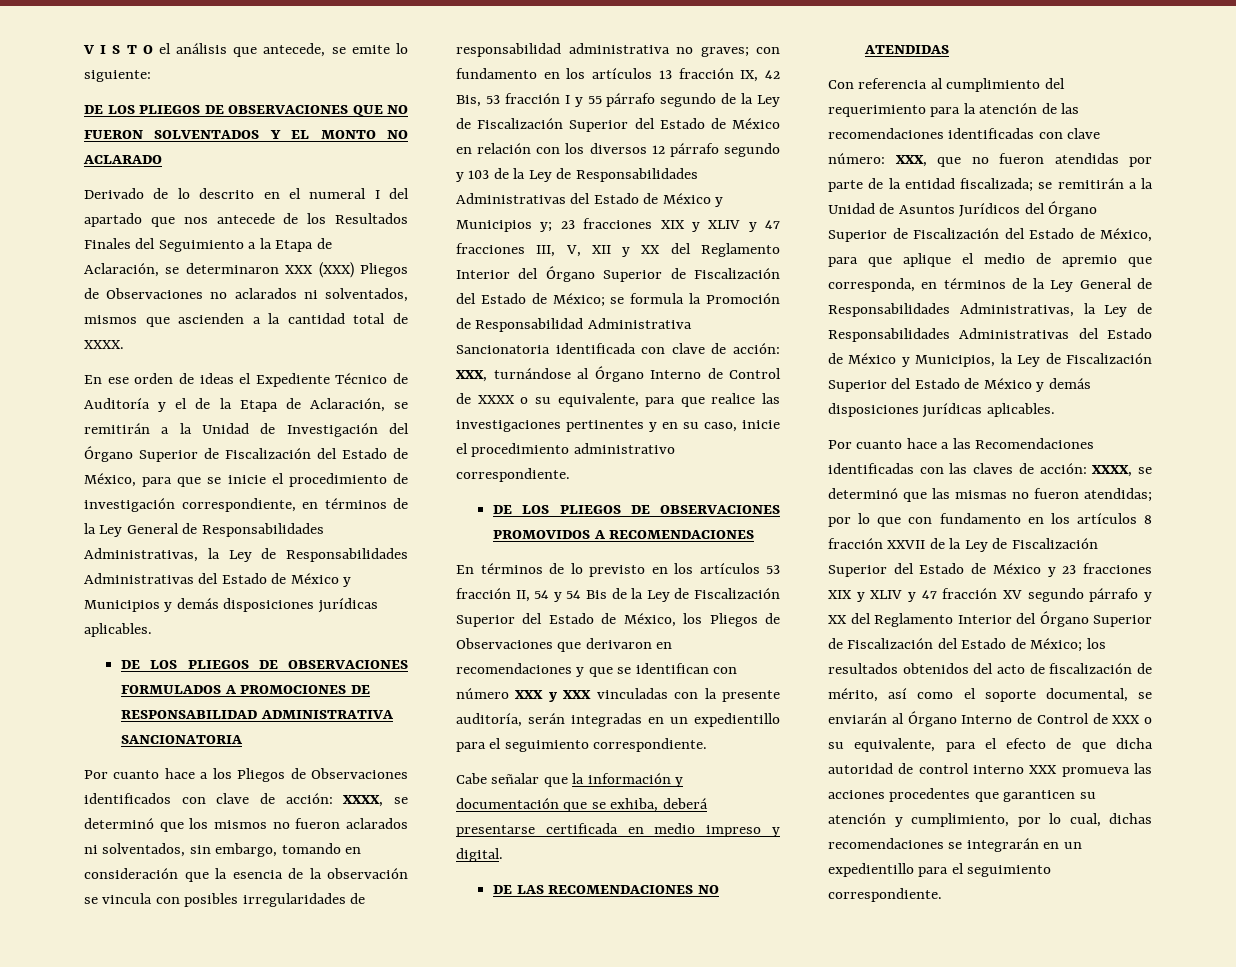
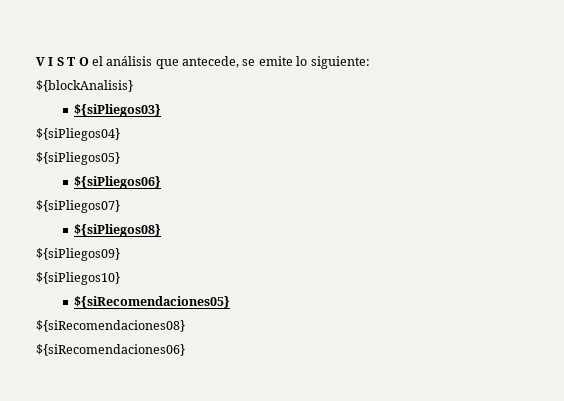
- DE LOS PLIEGOS DE OBSERVACIONES QUE NO FUERON SOLVENTADOS Y EL MONTO NO ACLARADO
- Derivado de lo descrito en el numeral I del apartado que nos antecede de los Resultados Finales del Seguimiento a la Etapa de Aclaración, se determinaron XXX (XXX) Pliegos de Observaciones no aclarados ni solventados, mismos que ascienden a la cantidad total de XXXX.
- En ese orden de ideas el Expediente Técnico de Auditoría y el de la Etapa de Aclaración, se remitirán a la Unidad de Investigación del Órgano Superior de Fiscalización del Estado de México, para que se inicie el procedimiento de investigación correspondiente, en términos de la Ley General de Responsabilidades Administrativas, la Ley de Responsabilidades Administrativas del Estado de México y Municipios y demás disposiciones jurídicas aplicables.
- DE LOS PLIEGOS DE OBSERVACIONES FORMULADOS A PROMOCIONES DE RESPONSABILIDAD ADMINISTRATIVA SANCIONATORIA
- Por cuanto hace a los Pliegos de Observaciones identificados con clave de acción: XXXX, se determinó que los mismos no fueron aclarados ni solventados, sin embargo, tomando en consideración que la esencia de la observación se vincula con posibles irregularidades de responsabilidad administrativa no graves; con fundamento en los artículos 13 fracción IX, 42 Bis, 53 fracción I y 55 párrafo segundo de la Ley de Fiscalización Superior del Estado de México en relación con los diversos 12 párrafo segundo y 103 de la Ley de Responsabilidades Administrativas del Estado de México y Municipios y; 23 fracciones XIX y XLIV y 47 fracciones III, V, XII y XX del Reglamento Interior del Órgano Superior de Fiscalización del Estado de México; se formula la Promoción de Responsabilidad Administrativa Sancionatoria identificada con clave de acción: XXX, turnándose al Órgano Interno de Control de XXXX o su equivalente, para que realice las investigaciones pertinentes y en su caso, inicie el procedimiento administrativo correspondiente.
- DE LOS PLIEGOS DE OBSERVACIONES PROMOVIDOS A RECOMENDACIONES
- En términos de lo previsto en los artículos 53 fracción II, 54 y 54 Bis de la Ley de Fiscalización Superior del Estado de México, los Pliegos de Observaciones que derivaron en recomendaciones y que se identifican con número XXX y XXX vinculadas con la presente auditoría, serán integradas en un expedientillo para el seguimiento correspondiente.
- Cabe señalar que la información y documentación que se exhiba, deberá presentarse certificada en medio impreso y digital.
- DE LAS RECOMENDACIONES NO ATENDIDAS
- Con referencia al cumplimiento del requerimiento para la atención de las recomendaciones identificadas con clave número: XXX, que no fueron atendidas por parte de la entidad fiscalizada; se remitirán a la Unidad de Asuntos Jurídicos del Órgano Superior de Fiscalización del Estado de México, para que aplique el medio de apremio que corresponda, en términos de la Ley General de Responsabilidades Administrativas, la Ley de Responsabilidades Administrativas del Estado de México y Municipios, la Ley de Fiscalización Superior del Estado de México y demás disposiciones jurídicas aplicables.
- Por cuanto hace a las Recomendaciones identificadas con las claves de acción: XXXX, se determinó que las mismas no fueron atendidas; por lo que con fundamento en los artículos 8 fracción XXVII de la Ley de Fiscalización Superior del Estado de México y 23 fracciones XIX y XLIV y 47 fracción XV segundo párrafo y XX del Reglamento Interior del Órgano Superior de Fiscalización del Estado de México; los resultados obtenidos del acto de fiscalización de mérito, así como el soporte documental, se enviarán al Órgano Interno de Control de XXX o su equivalente, para el efecto de que dicha autoridad de control interno XXX promueva las acciones procedentes que garanticen su atención y cumplimiento, por lo cual, dichas recomendaciones se integrarán en un expedientillo para el seguimiento correspondiente.
+ ${blockAnalisis}
+ ${siPliegos03}
+ ${siPliegos04}
+ ${siPliegos05}
+ ${siPliegos06}
+ ${siPliegos07}
+ ${siPliegos08}
+ ${siPliegos09}
+ ${siPliegos10}
+ ${siRecomendaciones05}
+ ${siRecomendaciones08}
+ ${siRecomendaciones06}

